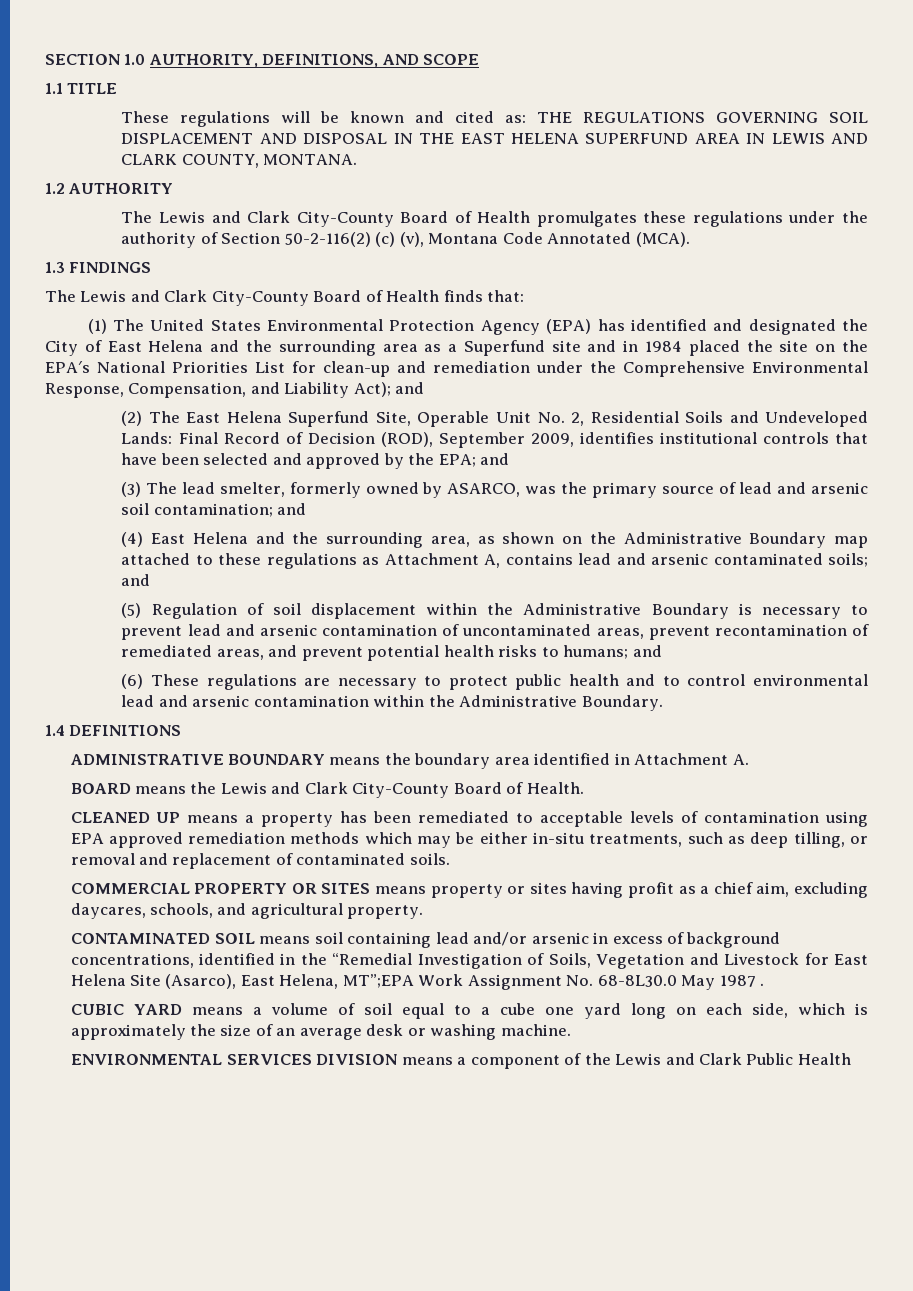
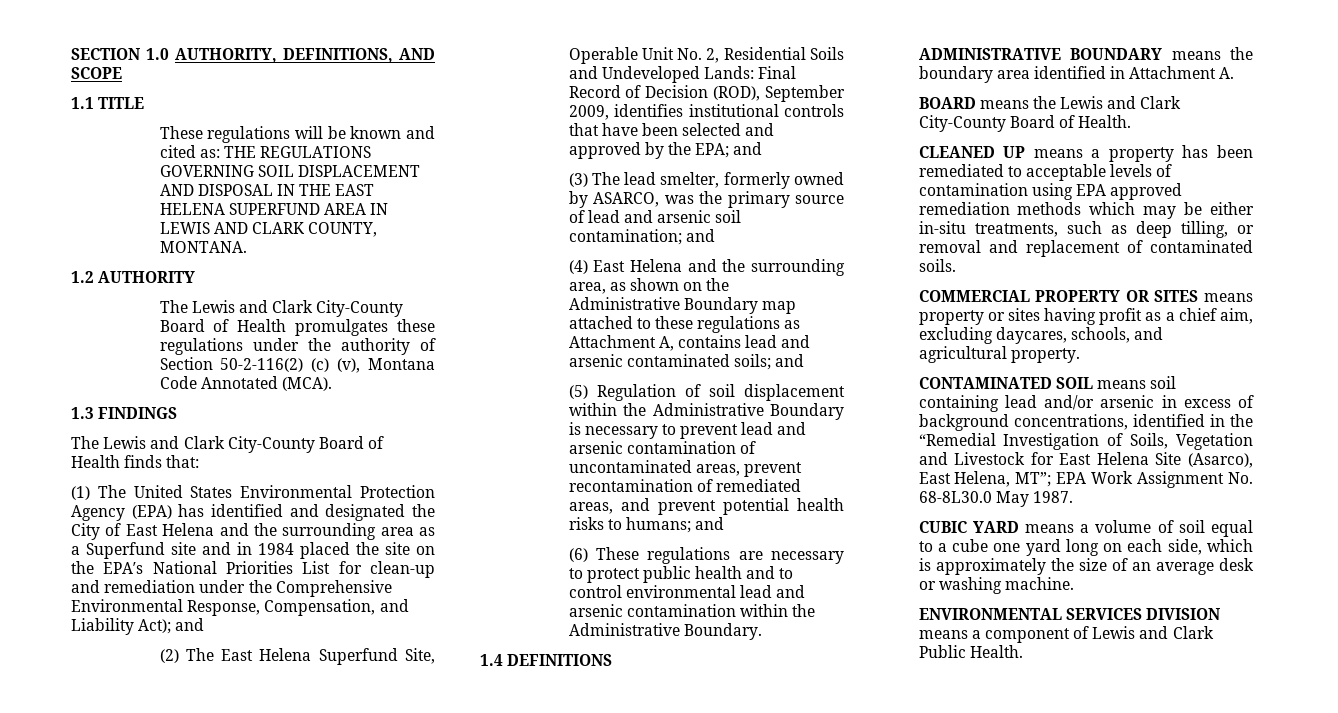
- CONTAMINATED SOIL means soil containing lead and/or arsenic in excess of background concentrations, identified in the “Remedial Investigation of Soils, Vegetation and Livestock for East Helena Site (Asarco), East Helena, MT”;EPA Work Assignment No. 68-8L30.0 May 1987 .
+ CONTAMINATED SOIL means soil containing lead and/or arsenic in excess of background concentrations, identified in the “Remedial Investigation of Soils, Vegetation and Livestock for East Helena Site (Asarco), East Helena, MT”; EPA Work Assignment No. 68-8L30.0 May 1987.
- ENVIRONMENTAL SERVICES DIVISION means a component of the Lewis and Clark Public Health
+ ENVIRONMENTAL SERVICES DIVISION means a component of Lewis and Clark Public Health.

